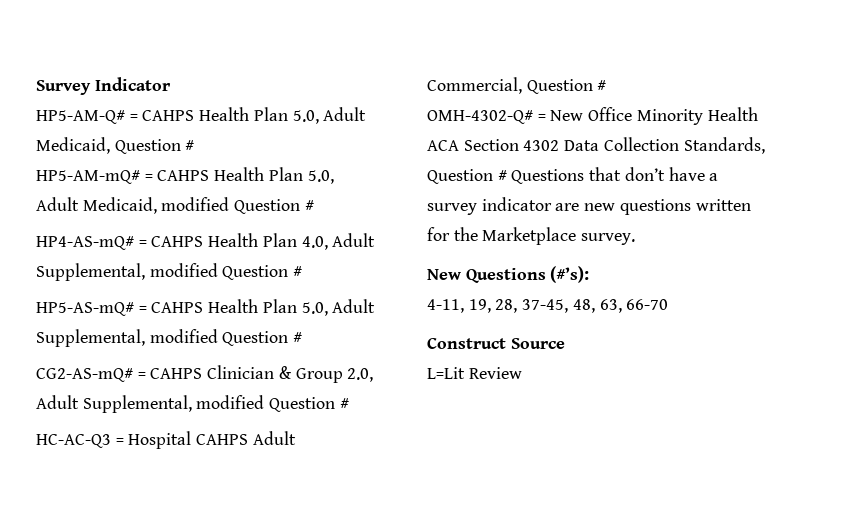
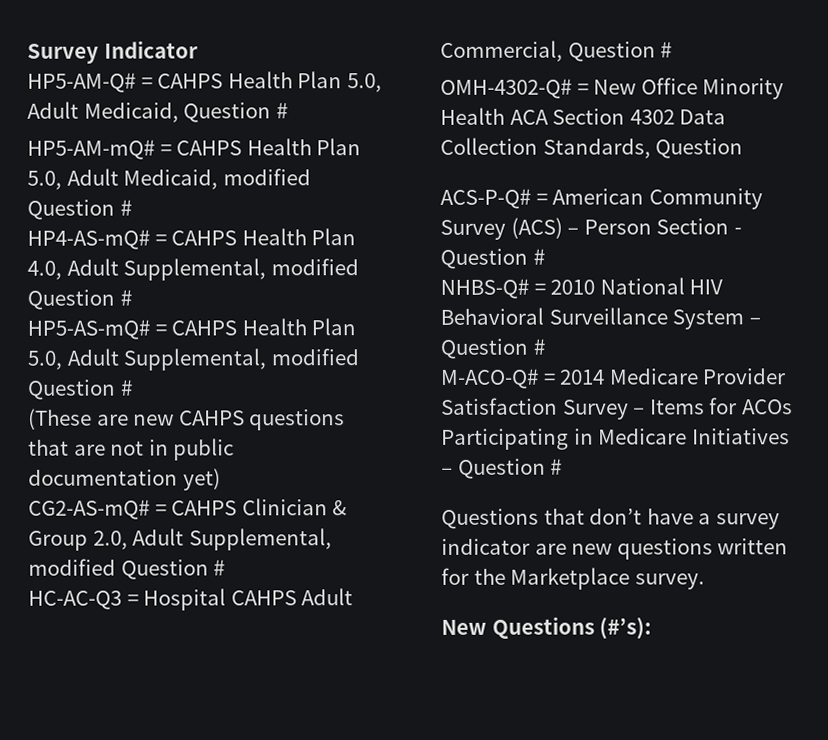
+ (These are new CAHPS questions that are not in public documentation yet)
- OMH-4302-Q# = New Office Minority Health ACA Section 4302 Data Collection Standards, Question # Questions that don’t have a survey indicator are new questions written for the Marketplace survey.
+ OMH-4302-Q# = New Office Minority Health ACA Section 4302 Data Collection Standards, Question
+ ACS-P-Q# = American Community Survey (ACS) – Person Section - Question #
+ NHBS-Q# = 2010 National HIV Behavioral Surveillance System – Question #
+ M-ACO-Q# = 2014 Medicare Provider Satisfaction Survey – Items for ACOs Participating in Medicare Initiatives – Question #
+ Questions that don’t have a survey indicator are new questions written for the Marketplace survey.
- 4-11, 19, 28, 37-45, 48, 63, 66-70
- Construct Source
- L=Lit Review

